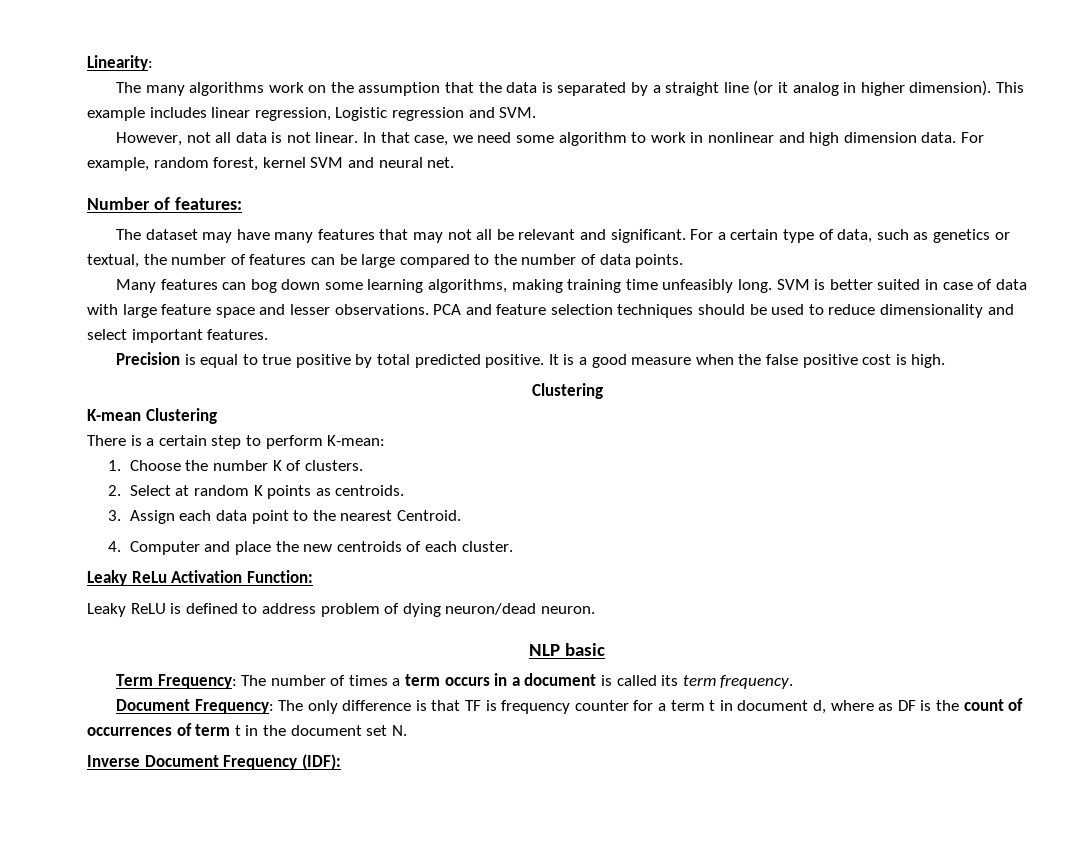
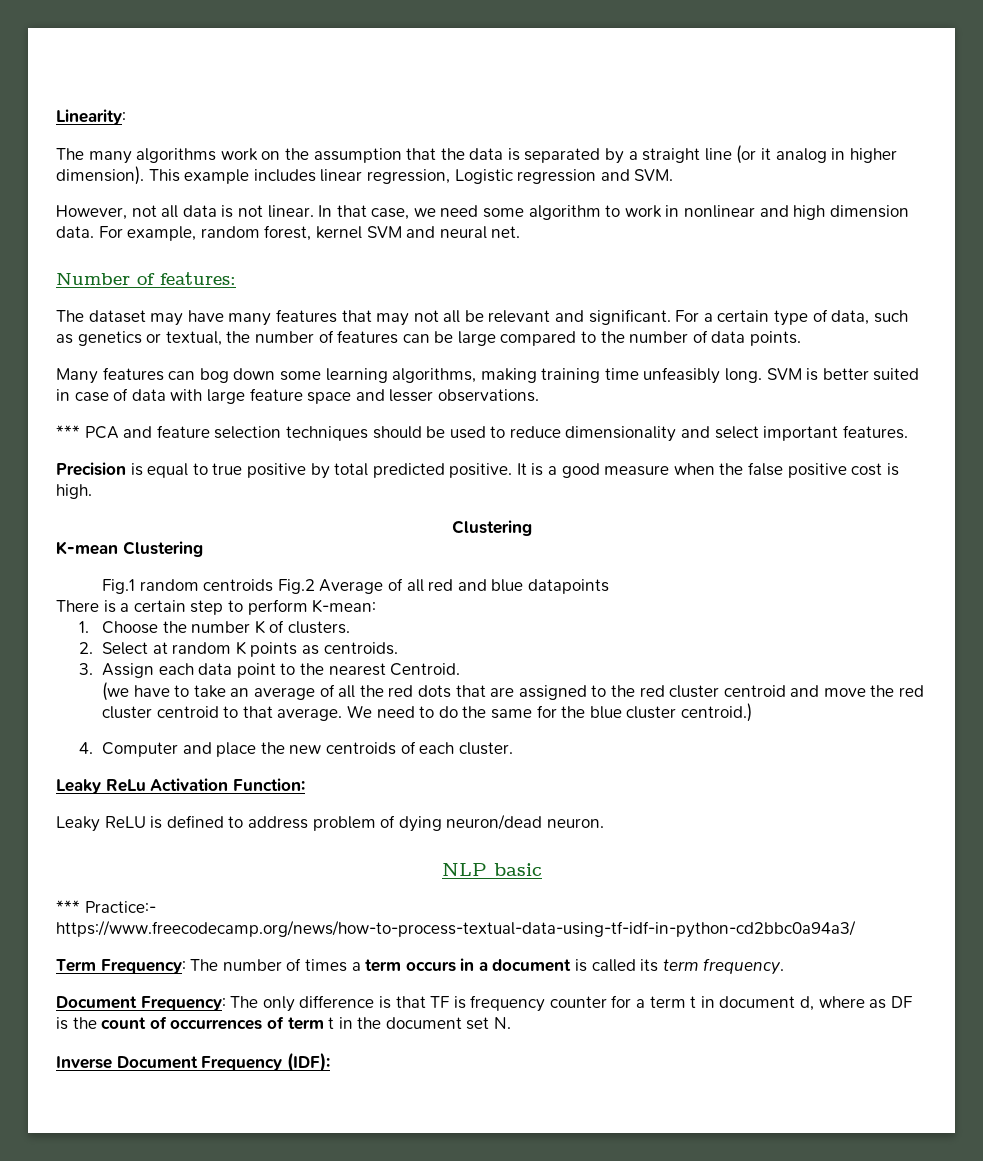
- SVM is better suited in case of data with large feature space and lesser observations. PCA and feature selection techniques should be used to reduce dimensionality and select important features.
+ SVM is better suited in case of data with large feature space and lesser observations.
+ *** PCA and feature selection techniques should be used to reduce dimensionality and select important features.
+ Fig.1 random centroids Fig.2 Average of all red and blue datapoints
+ (we have to take an average of all the red dots that are assigned to the red cluster centroid and move the red cluster centroid to that average. We need to do the same for the blue cluster centroid.)
+ *** Practice:- https://www.freecodecamp.org/news/how-to-process-textual-data-using-tf-idf-in-python-cd2bbc0a94a3/

